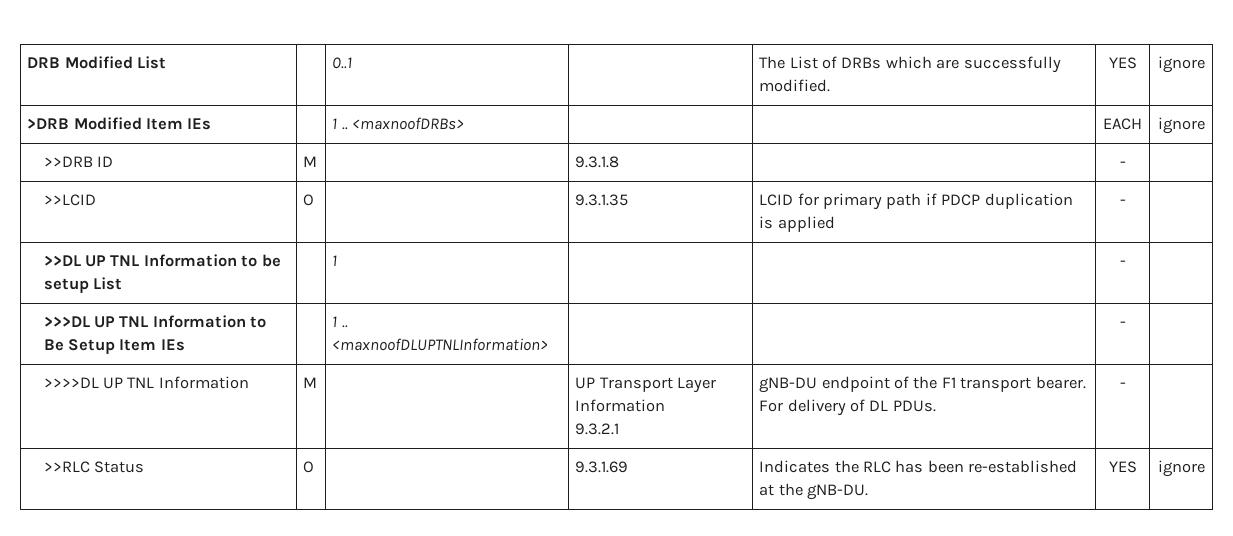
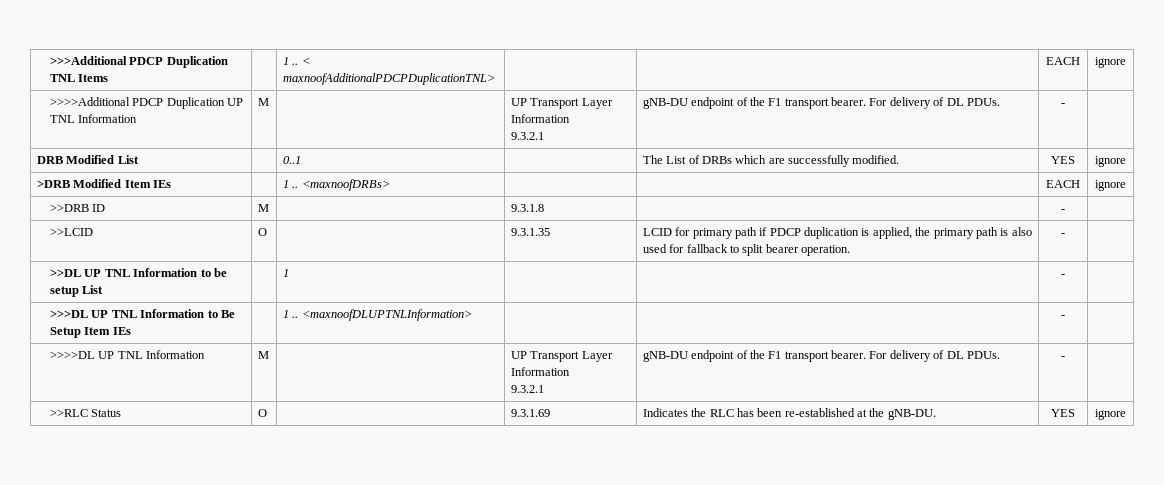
+ >>>Additional PDCP Duplication TNL Items | | 1 .. < maxnoofAdditionalPDCPDuplicationTNL> | | | EACH | ignore
+ >>>>Additional PDCP Duplication UP TNL Information | M | | UP Transport Layer Information
+ 9.3.2.1 | gNB-DU endpoint of the F1 transport bearer. For delivery of DL PDUs. | - |
- >>LCID | O | | 9.3.1.35 | LCID for primary path if PDCP duplication is applied | - |
+ >>LCID | O | | 9.3.1.35 | LCID for primary path if PDCP duplication is applied, the primary path is also used for fallback to split bearer operation. | - |

